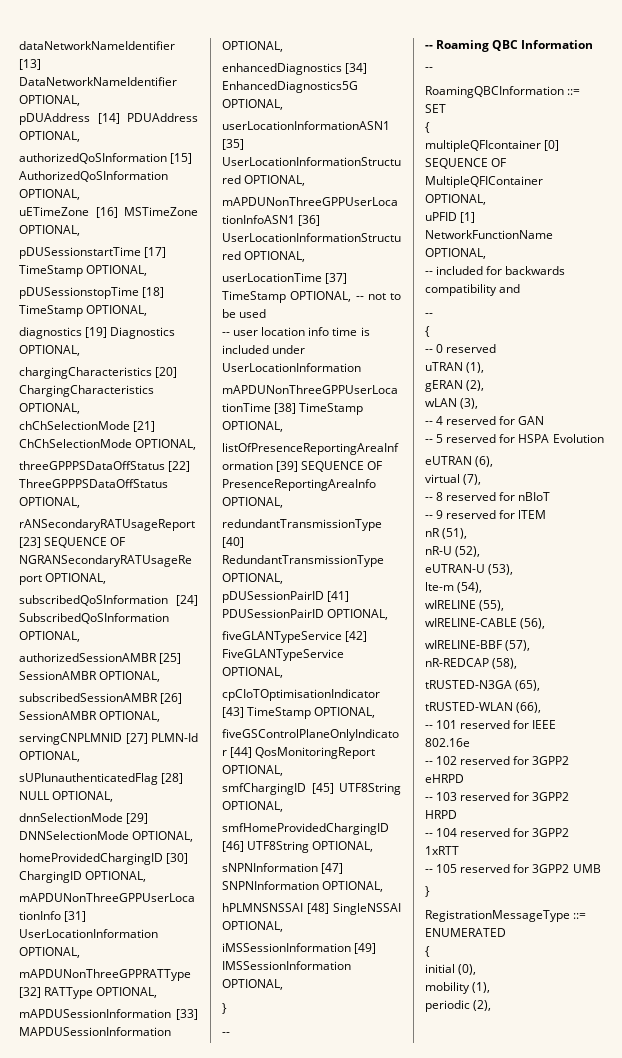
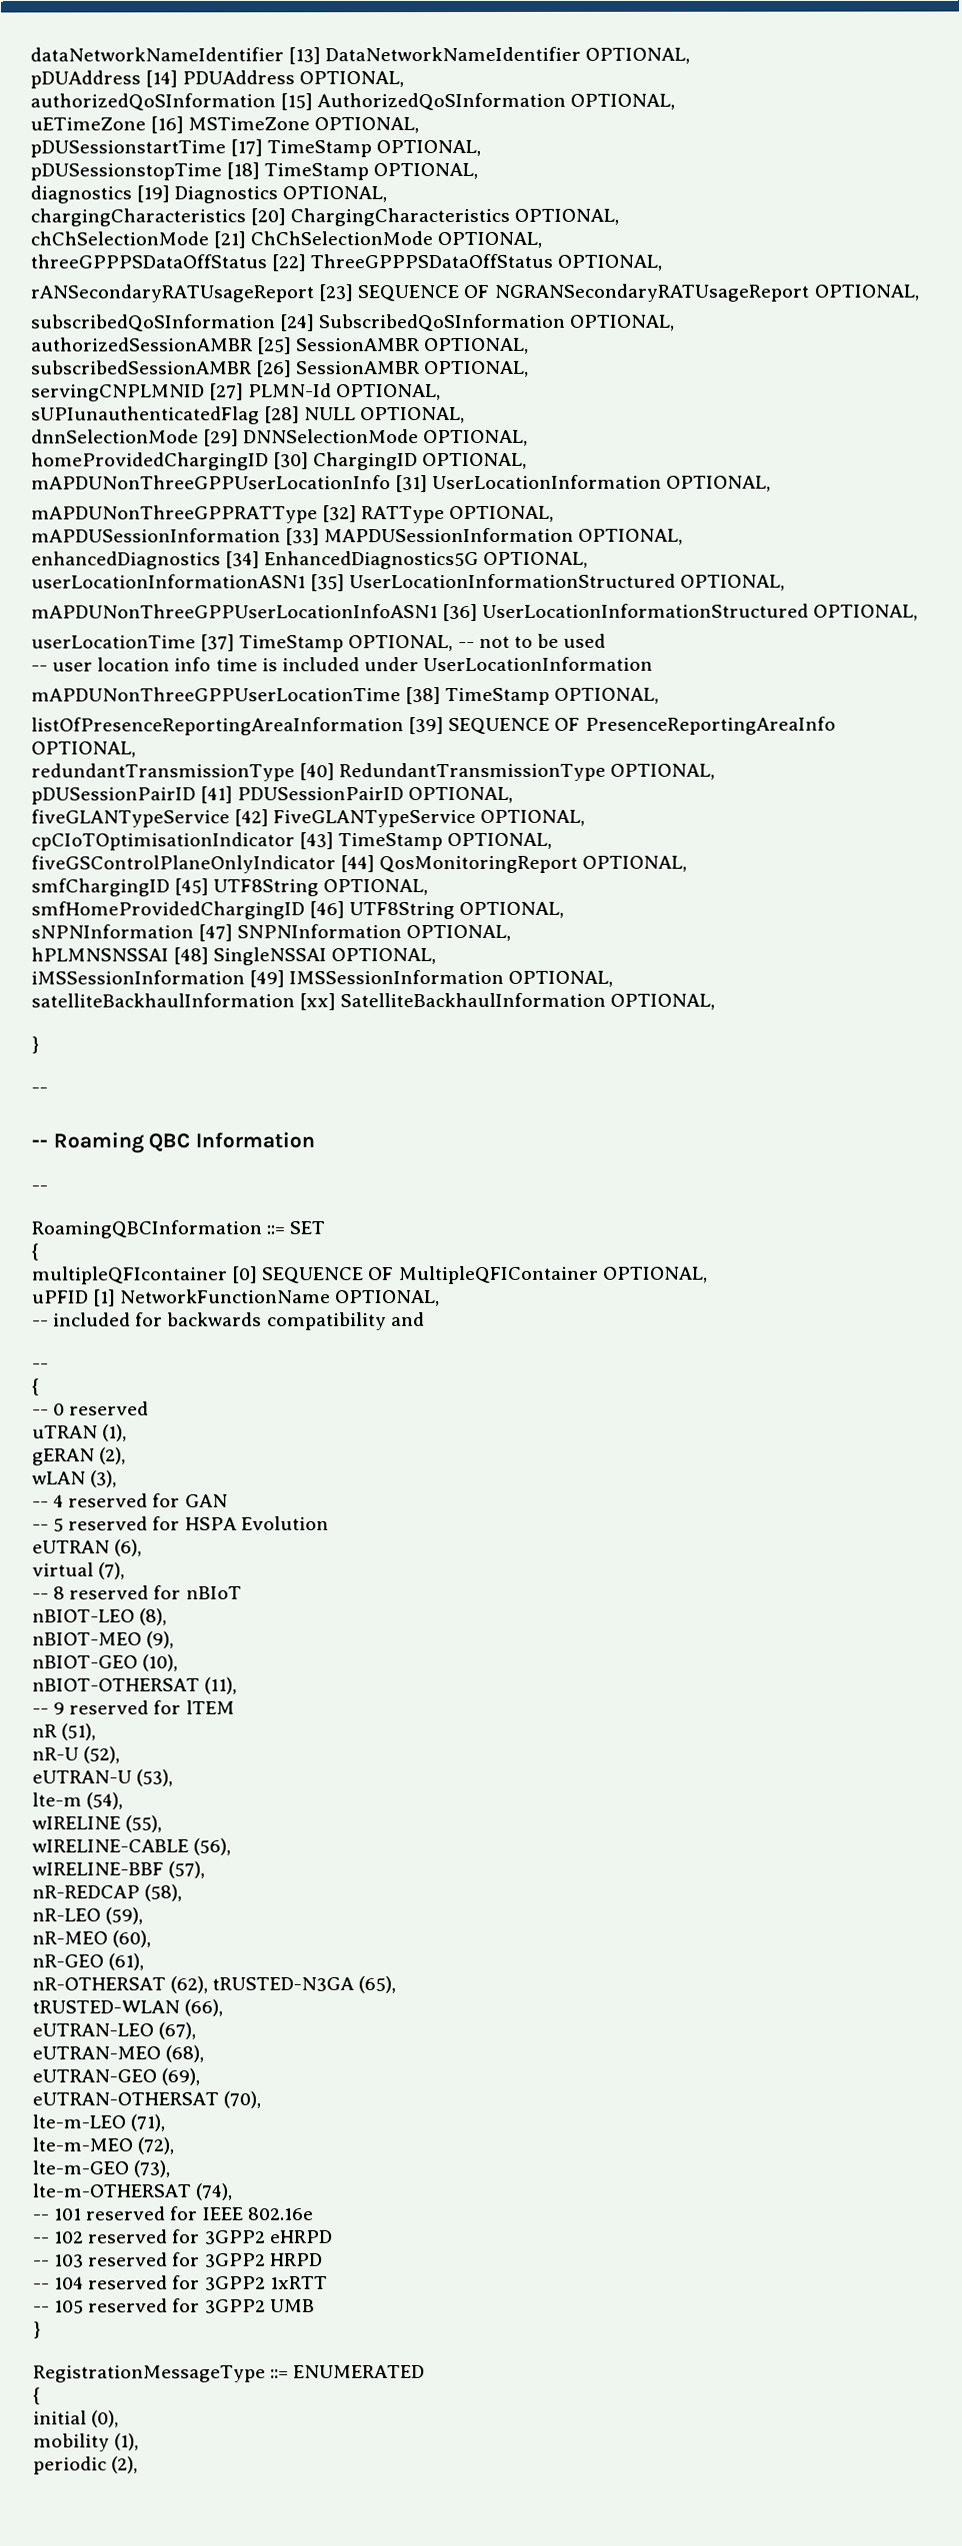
+ satelliteBackhaulInformation [xx] SatelliteBackhaulInformation OPTIONAL,
+ nBIOT-LEO (8),
+ nBIOT-MEO (9),
+ nBIOT-GEO (10),
+ nBIOT-OTHERSAT (11),
- tRUSTED-N3GA (65),
+ nR-LEO (59),
+ nR-MEO (60),
+ nR-GEO (61),
+ nR-OTHERSAT (62), tRUSTED-N3GA (65),
  tRUSTED-WLAN (66),
+ eUTRAN-LEO (67),
+ eUTRAN-MEO (68),
+ eUTRAN-GEO (69),
+ eUTRAN-OTHERSAT (70),
+ lte-m-LEO (71),
+ lte-m-MEO (72),
+ lte-m-GEO (73),
+ lte-m-OTHERSAT (74),

